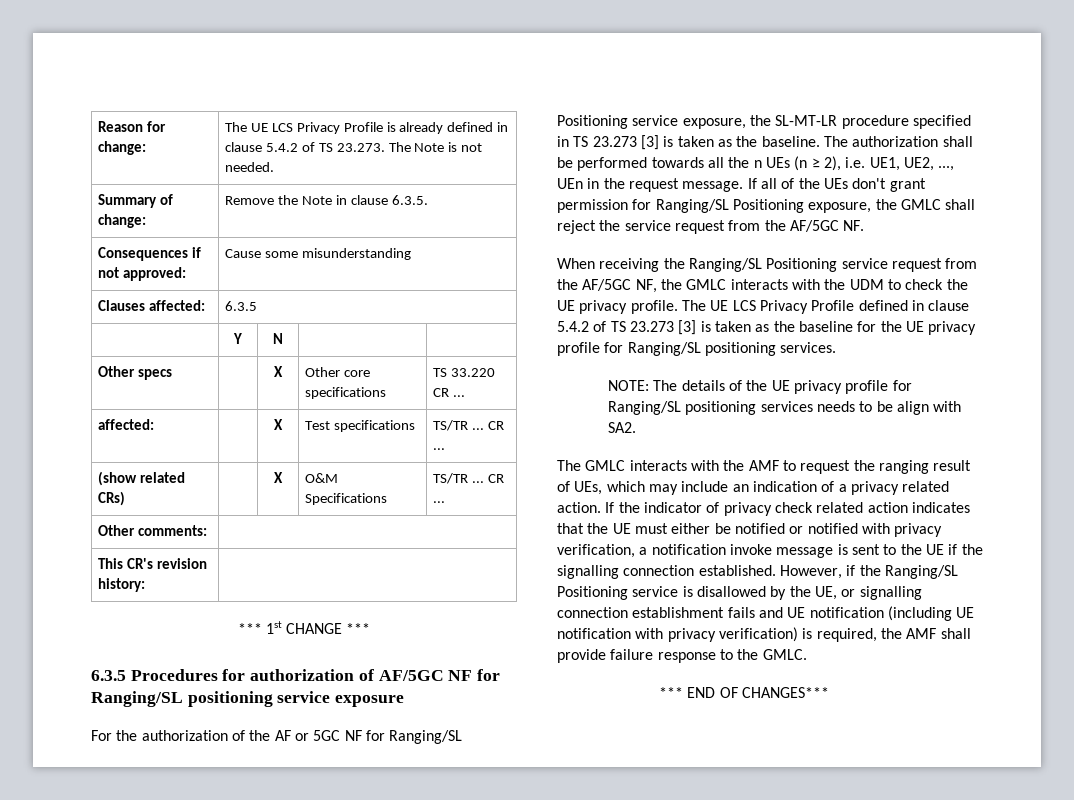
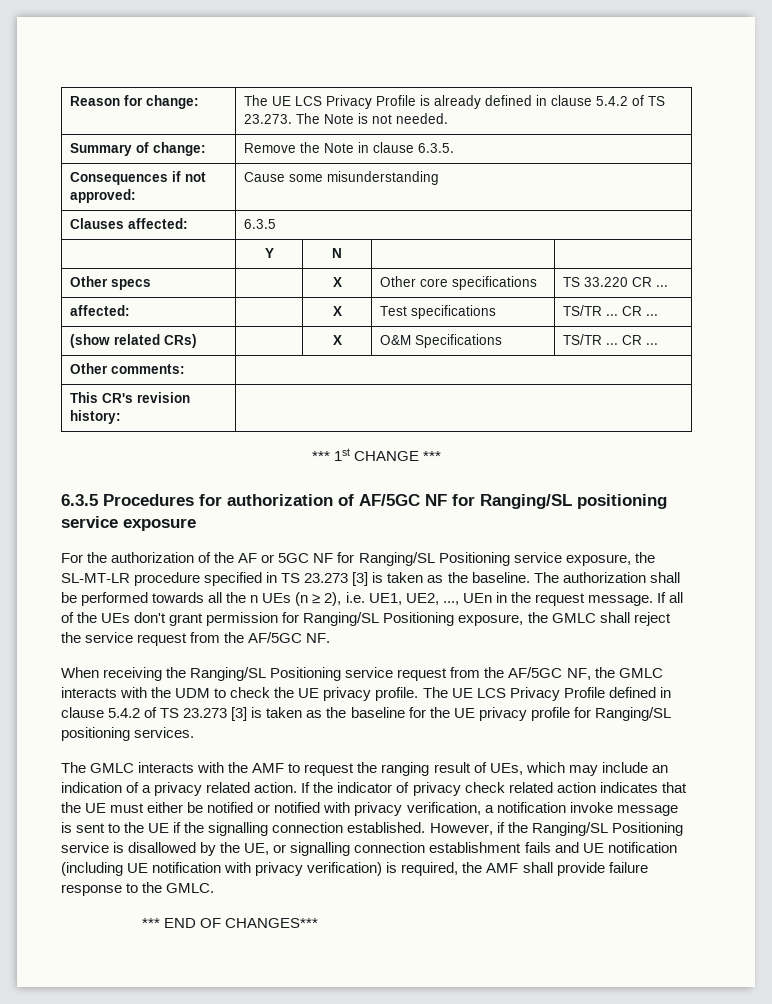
- NOTE: The details of the UE privacy profile for Ranging/SL positioning services needs to be align with SA2.

